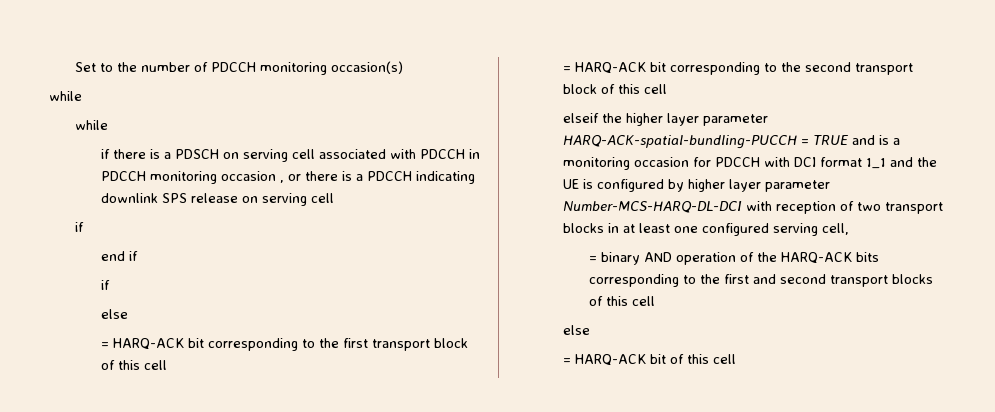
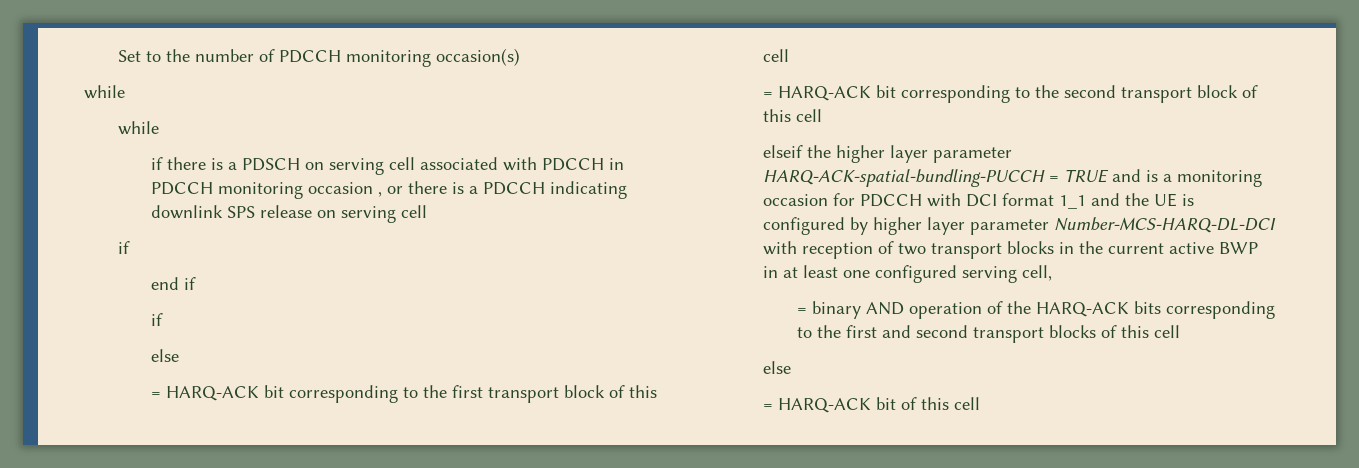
- elseif the higher layer parameter HARQ-ACK-spatial-bundling-PUCCH = TRUE and is a monitoring occasion for PDCCH with DCI format 1_1 and the UE is configured by higher layer parameter Number-MCS-HARQ-DL-DCI with reception of two transport blocks in at least one configured serving cell,
+ elseif the higher layer parameter HARQ-ACK-spatial-bundling-PUCCH = TRUE and is a monitoring occasion for PDCCH with DCI format 1_1 and the UE is configured by higher layer parameter Number-MCS-HARQ-DL-DCI with reception of two transport blocks in the current active BWP in at least one configured serving cell,

